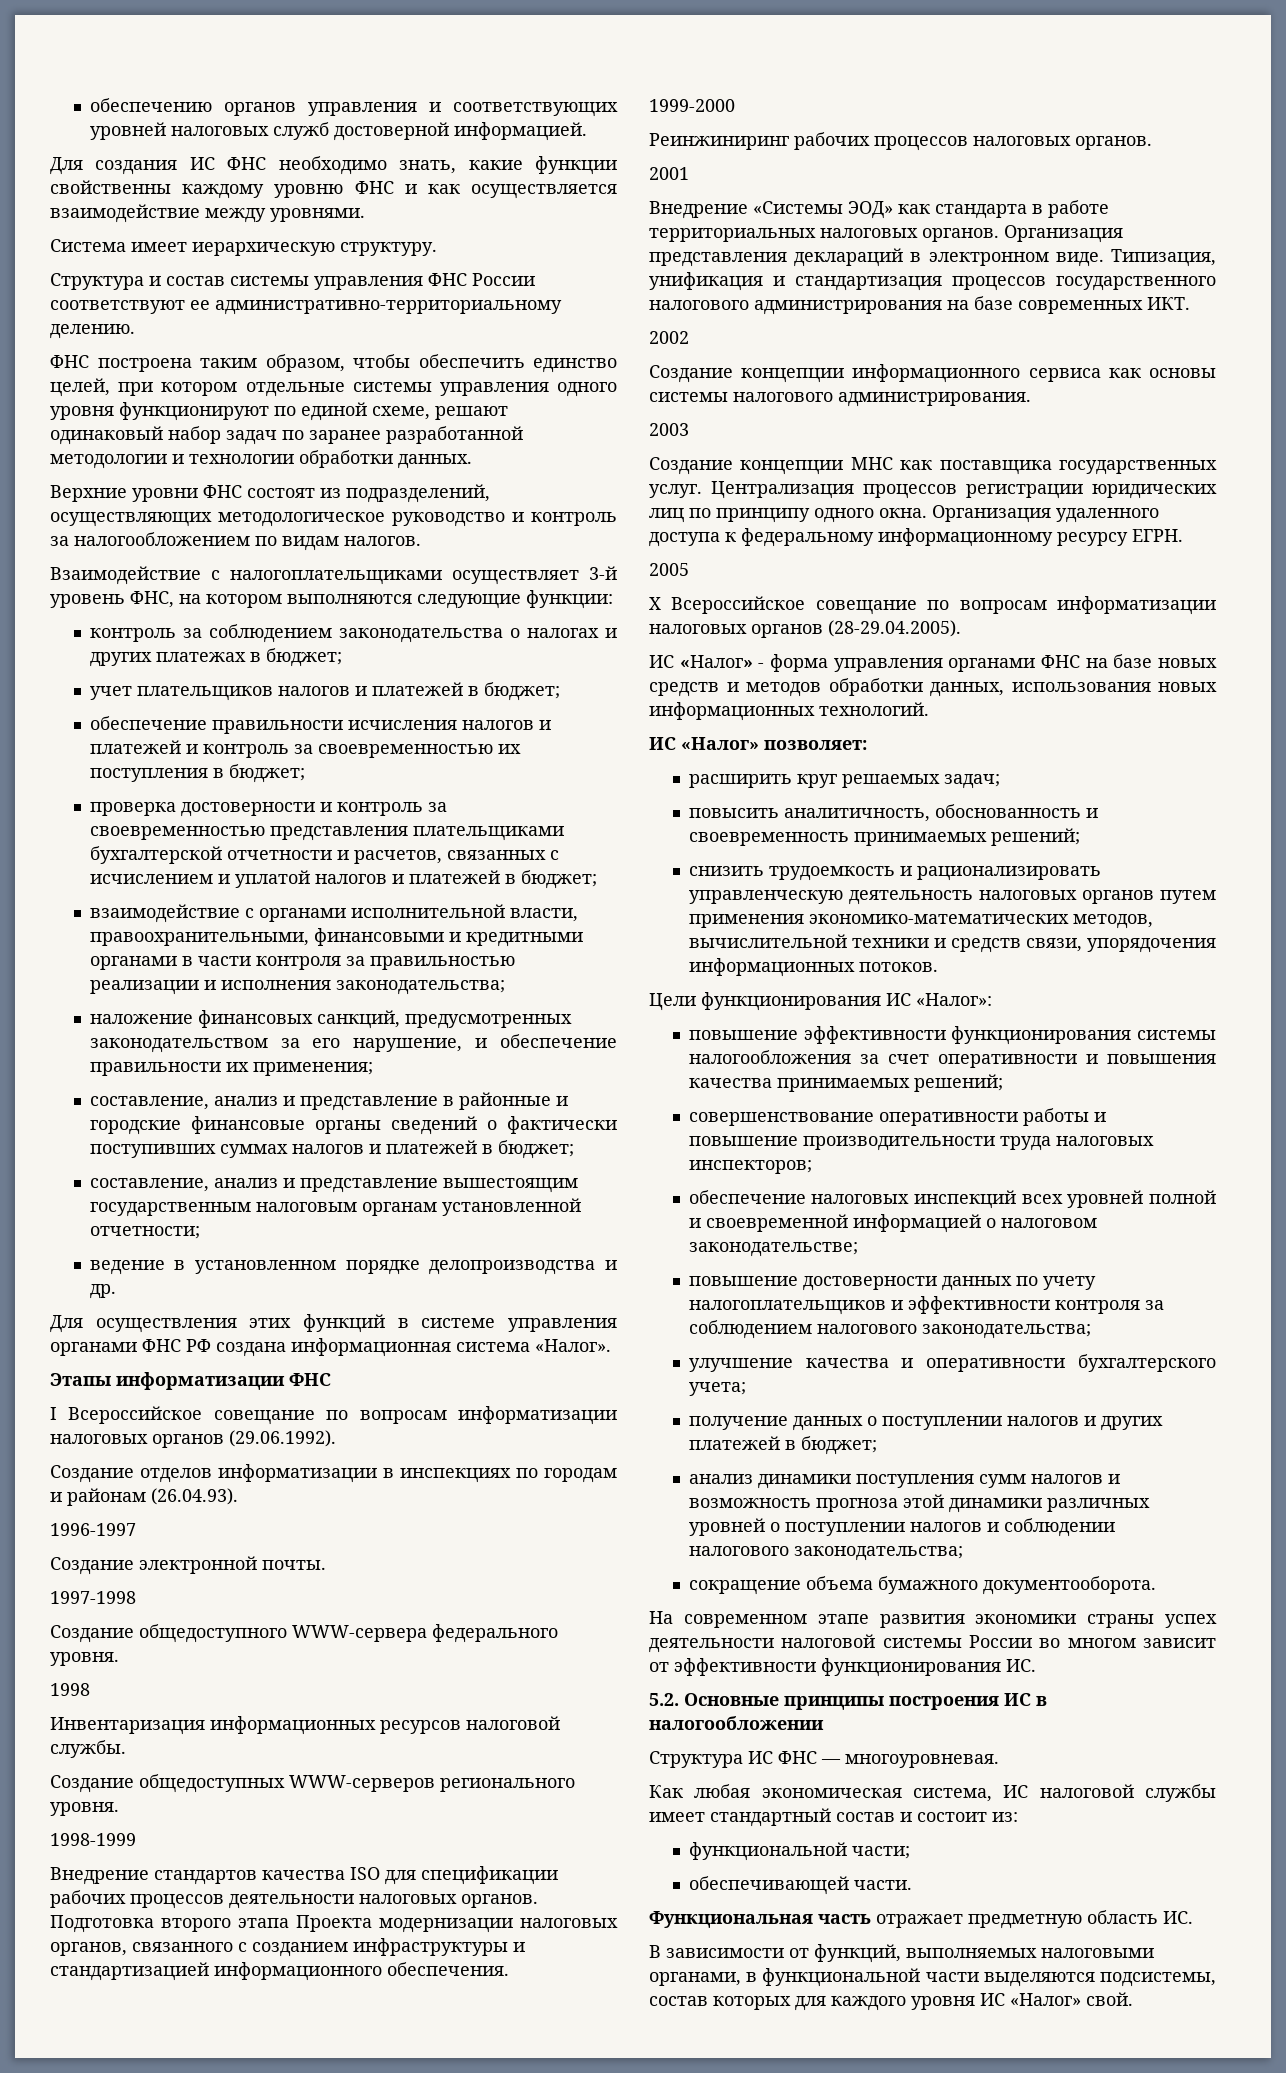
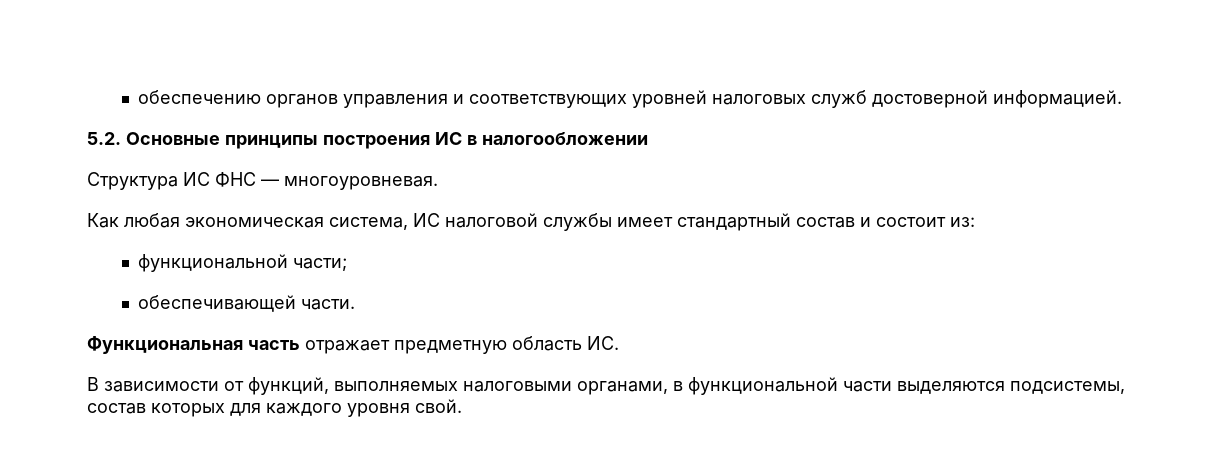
- Для создания ИС ФНС необходимо знать, какие функции свойственны каждому уровню ФНС и как осуществляется взаимодействие между уровнями.
- Система имеет иерархическую структуру.
- Структура и состав системы управления ФНС России соответствуют ее административно-территориальному делению.
- ФНС построена таким образом, чтобы обеспечить единство целей, при котором отдельные системы управления одного уровня функционируют по единой схеме, решают одинаковый набор задач по заранее разработанной методологии и технологии обработки данных.
- Верхние уровни ФНС состоят из подразделений, осуществляющих методологическое руководство и контроль за налогообложением по видам налогов.
- Взаимодействие с налогоплательщиками осуществляет 3-й уровень ФНС, на котором выполняются следующие функции:
- контроль за соблюдением законодательства о налогах и других платежах в бюджет;
- учет плательщиков налогов и платежей в бюджет;
- обеспечение правильности исчисления налогов и платежей и контроль за своевременностью их поступления в бюджет;
- проверка достоверности и контроль за своевременностью представления плательщиками бухгалтерской отчетности и расчетов, связанных с исчислением и уплатой налогов и платежей в бюджет;
- взаимодействие с органами исполнительной власти, правоохранительными, финансовыми и кредитными органами в части контроля за правильностью реализации и исполнения законодательства;
- наложение финансовых санкций, предусмотренных законодательством за его нарушение, и обеспечение правильности их применения;
- составление, анализ и представление в районные и городские финансовые органы сведений о фактически поступивших суммах налогов и платежей в бюджет;
- составление, анализ и представление вышестоящим государственным налоговым органам установленной отчетности;
- ведение в установленном порядке делопроизводства и др.
- Для осуществления этих функций в системе управления органами ФНС РФ создана информационная система «Налог».
- Этапы информатизации ФНС
- I Всероссийское совещание по вопросам информатизации налоговых органов (29.06.1992).
- Создание отделов информатизации в инспекциях по городам и районам (26.04.93).
- 1996-1997
- Создание электронной почты.
- 1997-1998
- Создание общедоступного WWW-сервера федерального уровня.
- 1998
- Инвентаризация информационных ресурсов налоговой службы.
- Создание общедоступных WWW-серверов регионального уровня.
- 1998-1999
- Внедрение стандартов качества ISO для спецификации рабочих процессов деятельности налоговых органов. Подготовка второго этапа Проекта модернизации налоговых органов, связанного с созданием инфраструктуры и стандартизацией информационного обеспечения.
- 1999-2000
- Реинжиниринг рабочих процессов налоговых органов.
- 2001
- Внедрение «Системы ЭОД» как стандарта в работе территориальных налоговых органов. Организация представления деклараций в электронном виде. Типизация, унификация и стандартизация процессов государственного налогового администрирования на базе современных ИКТ.
- 2002
- Создание концепции информационного сервиса как основы системы налогового администрирования.
- 2003
- Создание концепции МНС как поставщика государственных услуг. Централизация процессов регистрации юридических лиц по принципу одного окна. Организация удаленного доступа к федеральному информационному ресурсу ЕГРН.
- 2005
- Х Всероссийское совещание по вопросам информатизации налоговых органов (28-29.04.2005).
- ИС «Налог» - форма управления органами ФНС на базе новых средств и методов обработки данных, использования новых информационных технологий.
- ИС «Налог» позволяет:
- расширить круг решаемых задач;
- повысить аналитичность, обоснованность и своевременность принимаемых решений;
- снизить трудоемкость и рационализировать управленческую деятельность налоговых органов путем применения экономико-математических методов, вычислительной техники и средств связи, упорядочения информационных потоков.
- Цели функционирования ИС «Налог»:
- повышение эффективности функционирования системы налогообложения за счет оперативности и повышения качества принимаемых решений;
- совершенствование оперативности работы и повышение производительности труда налоговых инспекторов;
- обеспечение налоговых инспекций всех уровней полной и своевременной информацией о налоговом законодательстве;
- повышение достоверности данных по учету налогоплательщиков и эффективности контроля за соблюдением налогового законодательства;
- улучшение качества и оперативности бухгалтерского учета;
- получение данных о поступлении налогов и других платежей в бюджет;
- анализ динамики поступления сумм налогов и возможность прогноза этой динамики различных уровней о поступлении налогов и соблюдении налогового законодательства;
- сокращение объема бумажного документооборота.
- На современном этапе развития экономики страны успех деятельности налоговой системы России во многом зависит от эффективности функционирования ИС.
- В зависимости от функций, выполняемых налоговыми органами, в функциональной части выделяются подсистемы, состав которых для каждого уровня ИС «Налог» свой.
+ В зависимости от функций, выполняемых налоговыми органами, в функциональной части выделяются подсистемы, состав которых для каждого уровня свой.

